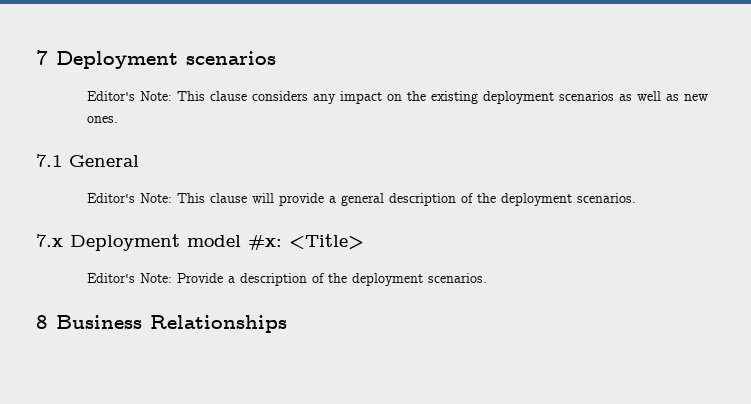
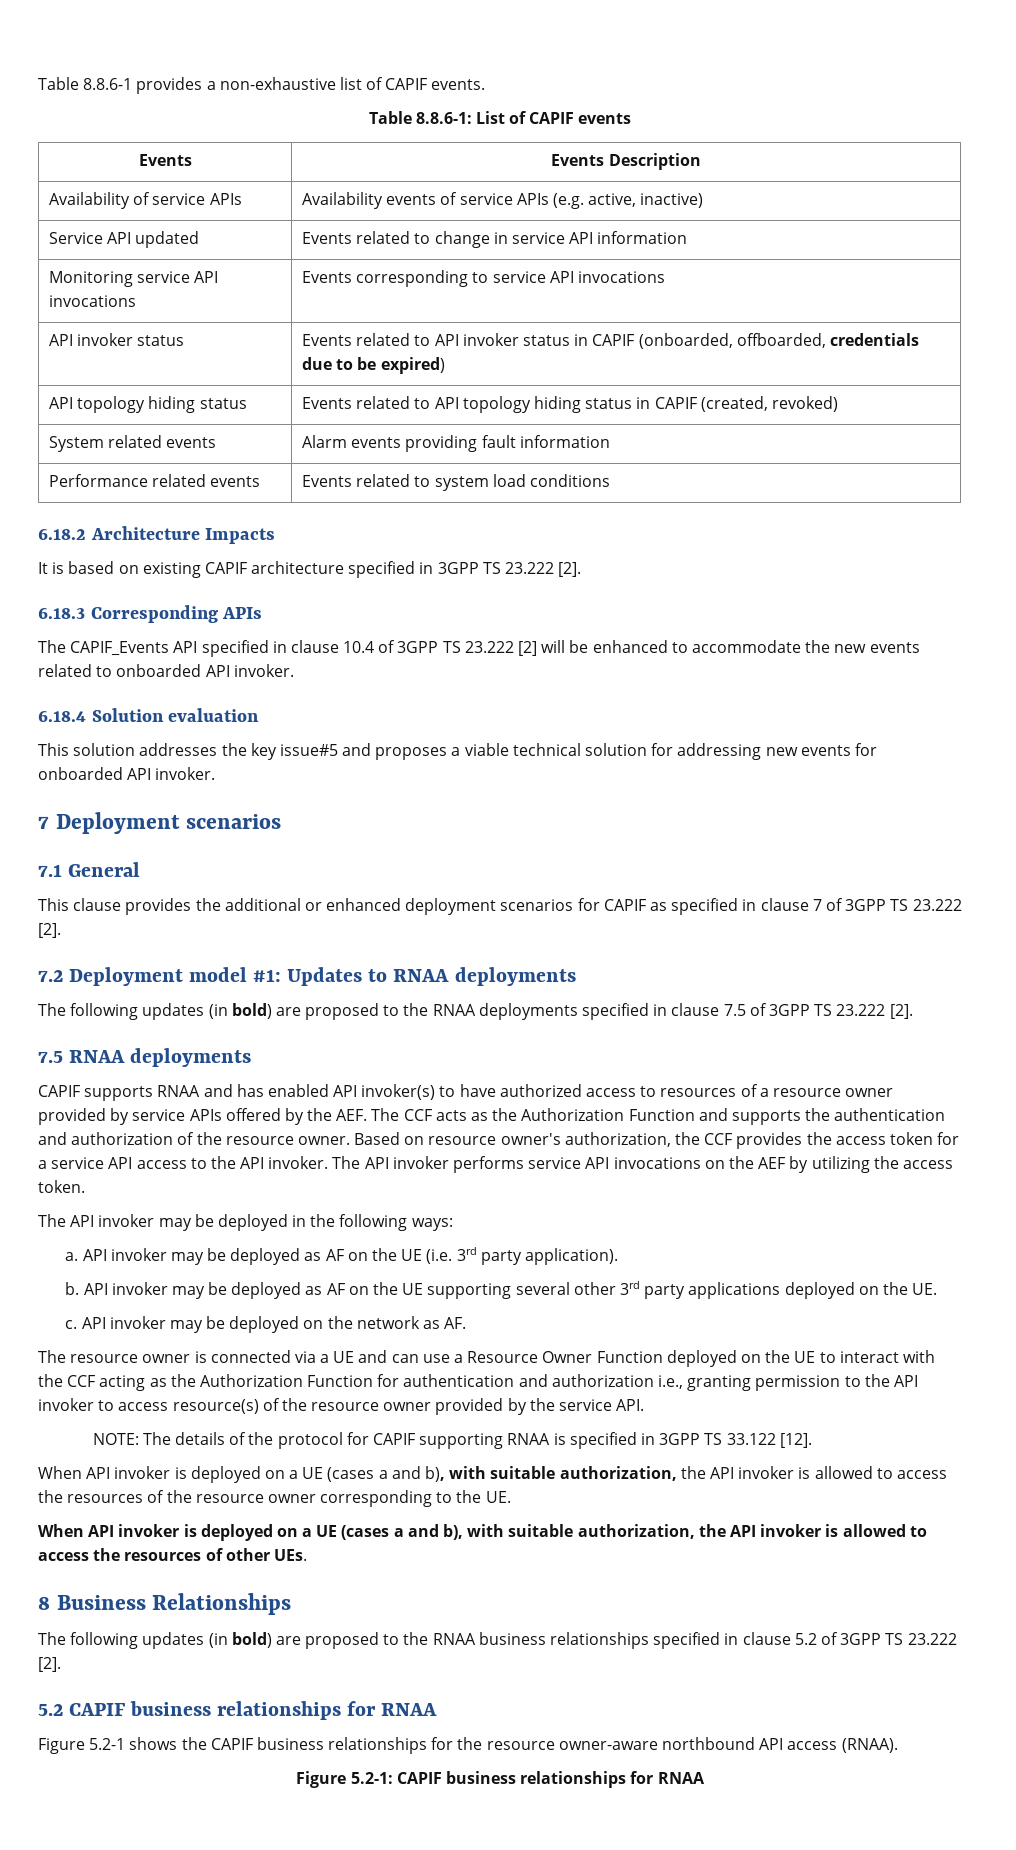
+ Table 8.8.6-1 provides a non-exhaustive list of CAPIF events.
+ Table 8.8.6-1: List of CAPIF events
+ Events | Events Description
+ Availability of service APIs | Availability events of service APIs (e.g. active, inactive)
+ Service API updated | Events related to change in service API information
+ Monitoring service API invocations | Events corresponding to service API invocations
+ API invoker status | Events related to API invoker status in CAPIF (onboarded, offboarded, credentials due to be expired)
+ API topology hiding status | Events related to API topology hiding status in CAPIF (created, revoked)
+ System related events | Alarm events providing fault information
+ Performance related events | Events related to system load conditions
+ 6.18.2 Architecture Impacts
+ It is based on existing CAPIF architecture specified in 3GPP TS 23.222 [2].
+ 6.18.3 Corresponding APIs
+ The CAPIF_Events API specified in clause 10.4 of 3GPP TS 23.222 [2] will be enhanced to accommodate the new events related to onboarded API invoker.
+ 6.18.4 Solution evaluation
+ This solution addresses the key issue#5 and proposes a viable technical solution for addressing new events for onboarded API invoker.
  7 Deployment scenarios
- Editor's Note: This clause considers any impact on the existing deployment scenarios as well as new ones.
  7.1 General
- Editor's Note: This clause will provide a general description of the deployment scenarios.
- 7.x Deployment model #x: <Title>
- Editor's Note: Provide a description of the deployment scenarios.
+ This clause provides the additional or enhanced deployment scenarios for CAPIF as specified in clause 7 of 3GPP TS 23.222 [2].
+ 7.2 Deployment model #1: Updates to RNAA deployments
+ The following updates (in bold) are proposed to the RNAA deployments specified in clause 7.5 of 3GPP TS 23.222 [2].
+ 7.5 RNAA deployments
+ CAPIF supports RNAA and has enabled API invoker(s) to have authorized access to resources of a resource owner provided by service APIs offered by the AEF. The CCF acts as the Authorization Function and supports the authentication and authorization of the resource owner. Based on resource owner's authorization, the CCF provides the access token for a service API access to the API invoker. The API invoker performs service API invocations on the AEF by utilizing the access token.
+ The API invoker may be deployed in the following ways:
+ a. API invoker may be deployed as AF on the UE (i.e. 3rd party application).
+ b. API invoker may be deployed as AF on the UE supporting several other 3rd party applications deployed on the UE.
+ c. API invoker may be deployed on the network as AF.
+ The resource owner is connected via a UE and can use a Resource Owner Function deployed on the UE to interact with the CCF acting as the Authorization Function for authentication and authorization i.e., granting permission to the API invoker to access resource(s) of the resource owner provided by the service API.
+ NOTE: The details of the protocol for CAPIF supporting RNAA is specified in 3GPP TS 33.122 [12].
+ When API invoker is deployed on a UE (cases a and b), with suitable authorization, the API invoker is allowed to access the resources of the resource owner corresponding to the UE.
+ When API invoker is deployed on a UE (cases a and b), with suitable authorization, the API invoker is allowed to access the resources of other UEs.
  8 Business Relationships
+ The following updates (in bold) are proposed to the RNAA business relationships specified in clause 5.2 of 3GPP TS 23.222 [2].
+ 5.2 CAPIF business relationships for RNAA
+ Figure 5.2-1 shows the CAPIF business relationships for the resource owner-aware northbound API access (RNAA).
+ Figure 5.2-1: CAPIF business relationships for RNAA

